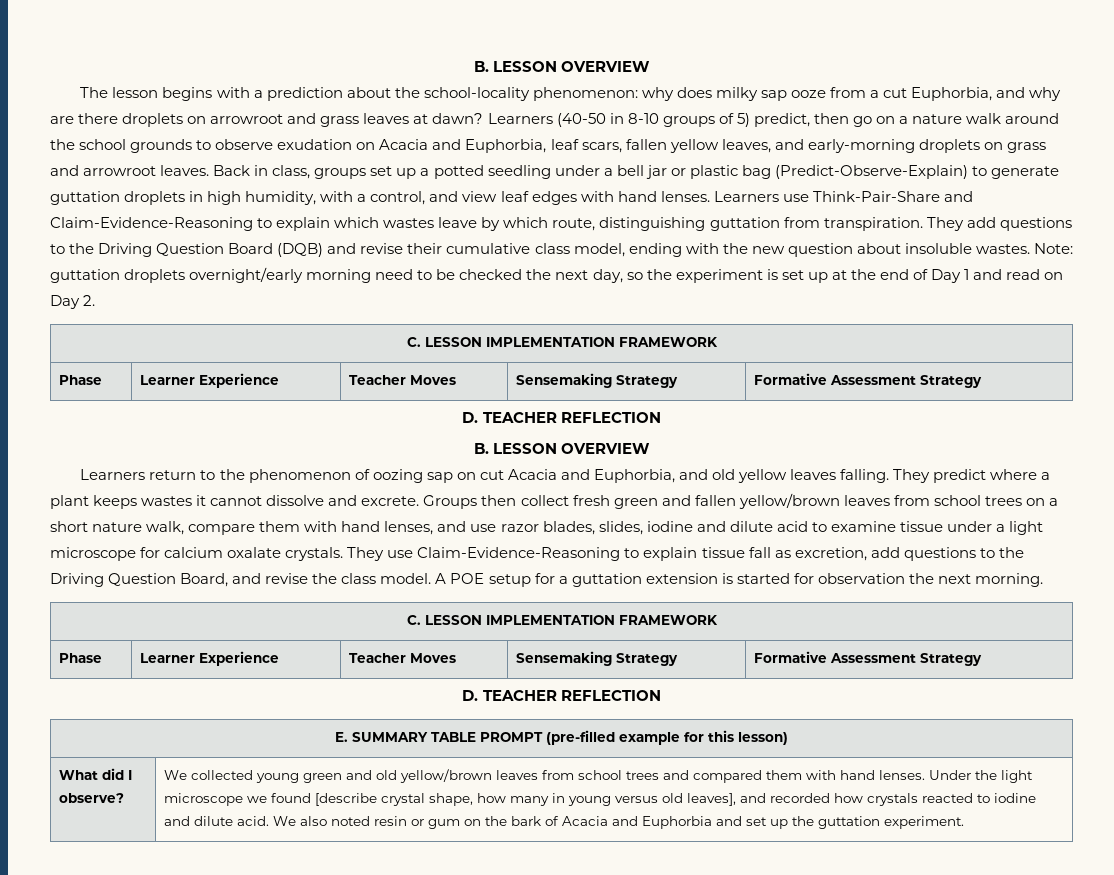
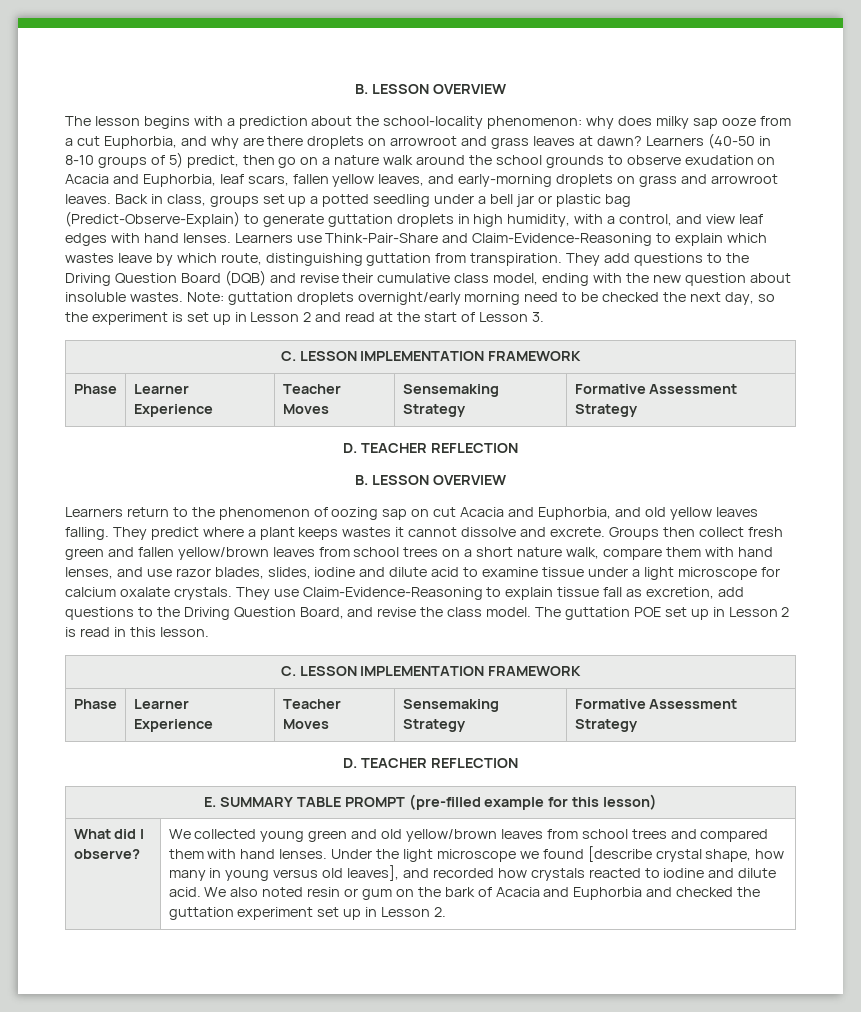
- Note: guttation droplets overnight/early morning need to be checked the next day, so the experiment is set up at the end of Day 1 and read on Day 2.
+ Note: guttation droplets overnight/early morning need to be checked the next day, so the experiment is set up in Lesson 2 and read at the start of Lesson 3.
- A POE setup for a guttation extension is started for observation the next morning.
+ The guttation POE set up in Lesson 2 is read in this lesson.
- We also noted resin or gum on the bark of Acacia and Euphorbia and set up the guttation experiment.
+ We also noted resin or gum on the bark of Acacia and Euphorbia and checked the guttation experiment set up in Lesson 2.

